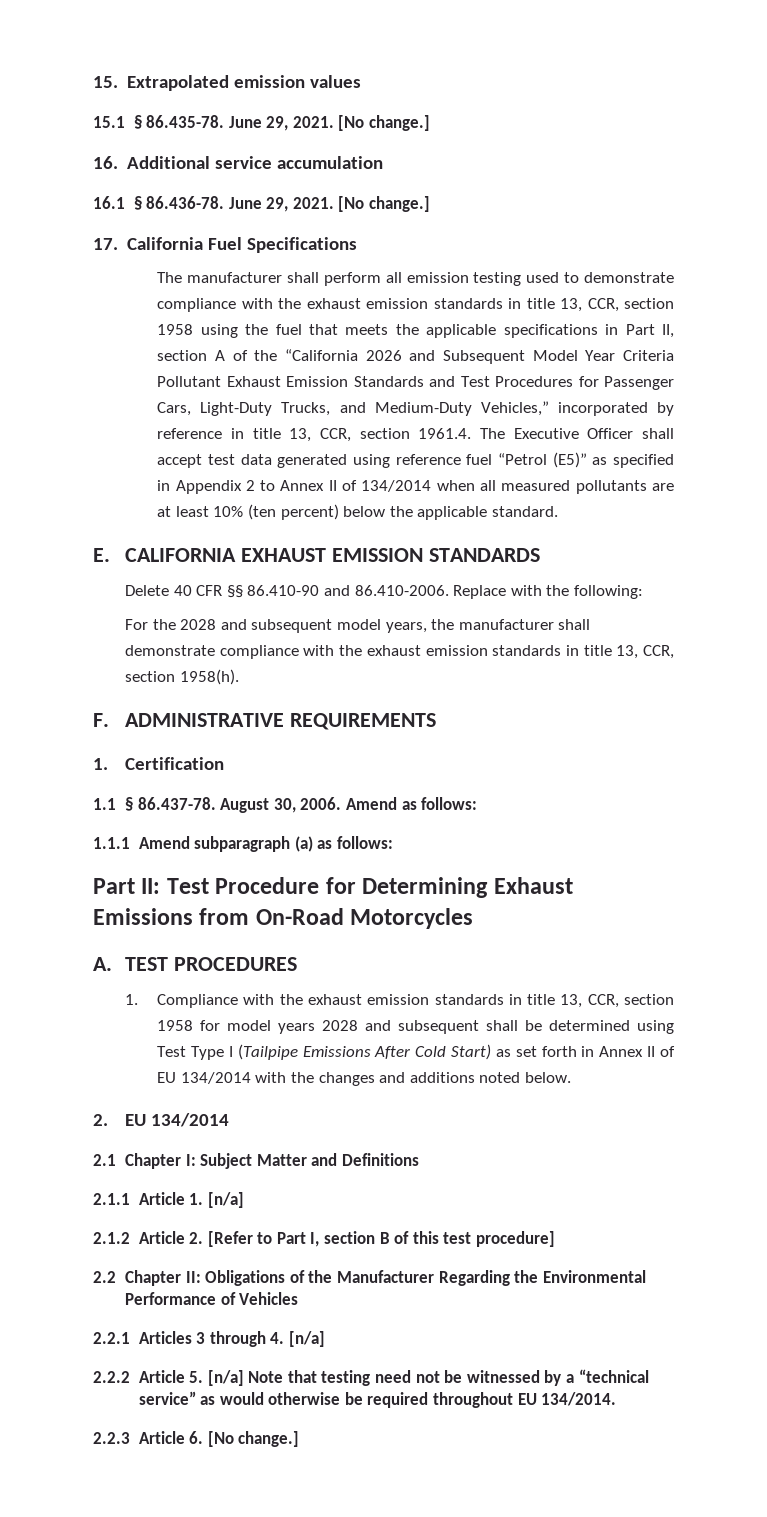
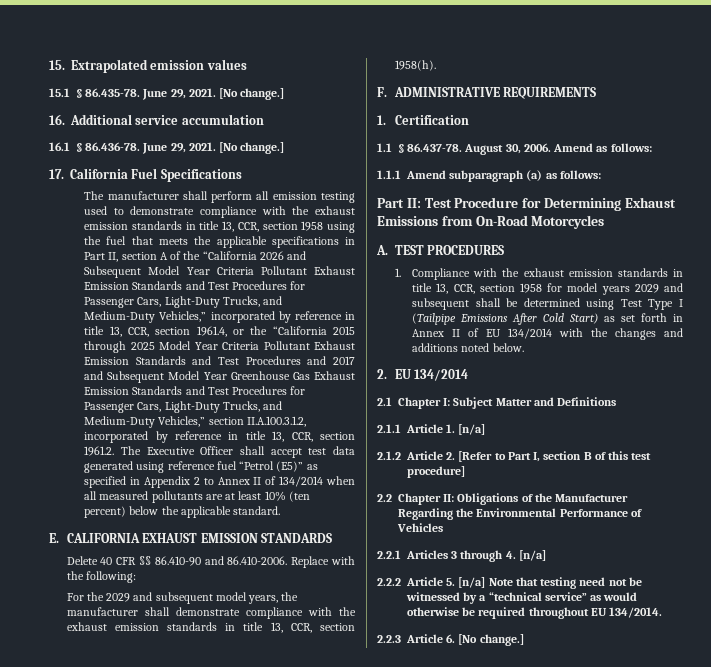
- The manufacturer shall perform all emission testing used to demonstrate compliance with the exhaust emission standards in title 13, CCR, section 1958 using the fuel that meets the applicable specifications in Part II, section A of the “California 2026 and Subsequent Model Year Criteria Pollutant Exhaust Emission Standards and Test Procedures for Passenger Cars, Light-Duty Trucks, and Medium-Duty Vehicles,” incorporated by reference in title 13, CCR, section 1961.4. The Executive Officer shall accept test data generated using reference fuel “Petrol (E5)” as specified in Appendix 2 to Annex II of 134/2014 when all measured pollutants are at least 10% (ten percent) below the applicable standard.
+ The manufacturer shall perform all emission testing used to demonstrate compliance with the exhaust emission standards in title 13, CCR, section 1958 using the fuel that meets the applicable specifications in Part II, section A of the “California 2026 and Subsequent Model Year Criteria Pollutant Exhaust Emission Standards and Test Procedures for Passenger Cars, Light-Duty Trucks, and Medium-Duty Vehicles,” incorporated by reference in title 13, CCR, section 1961.4, or the “California 2015 through 2025 Model Year Criteria Pollutant Exhaust Emission Standards and Test Procedures and 2017 and Subsequent Model Year Greenhouse Gas Exhaust Emission Standards and Test Procedures for Passenger Cars, Light-Duty Trucks, and Medium-Duty Vehicles,” section II.A.100.3.1.2, incorporated by reference in title 13, CCR, section 1961.2. The Executive Officer shall accept test data generated using reference fuel “Petrol (E5)” as specified in Appendix 2 to Annex II of 134/2014 when all measured pollutants are at least 10% (ten percent) below the applicable standard.
- For the 2028 and subsequent model years, the manufacturer shall demonstrate compliance with the exhaust emission standards in title 13, CCR, section 1958(h).
+ For the 2029 and subsequent model years, the manufacturer shall demonstrate compliance with the exhaust emission standards in title 13, CCR, section 1958(h).
- 1. Compliance with the exhaust emission standards in title 13, CCR, section 1958 for model years 2028 and subsequent shall be determined using Test Type I (Tailpipe Emissions After Cold Start) as set forth in Annex II of EU 134/2014 with the changes and additions noted below.
+ 1. Compliance with the exhaust emission standards in title 13, CCR, section 1958 for model years 2029 and subsequent shall be determined using Test Type I (Tailpipe Emissions After Cold Start) as set forth in Annex II of EU 134/2014 with the changes and additions noted below.

